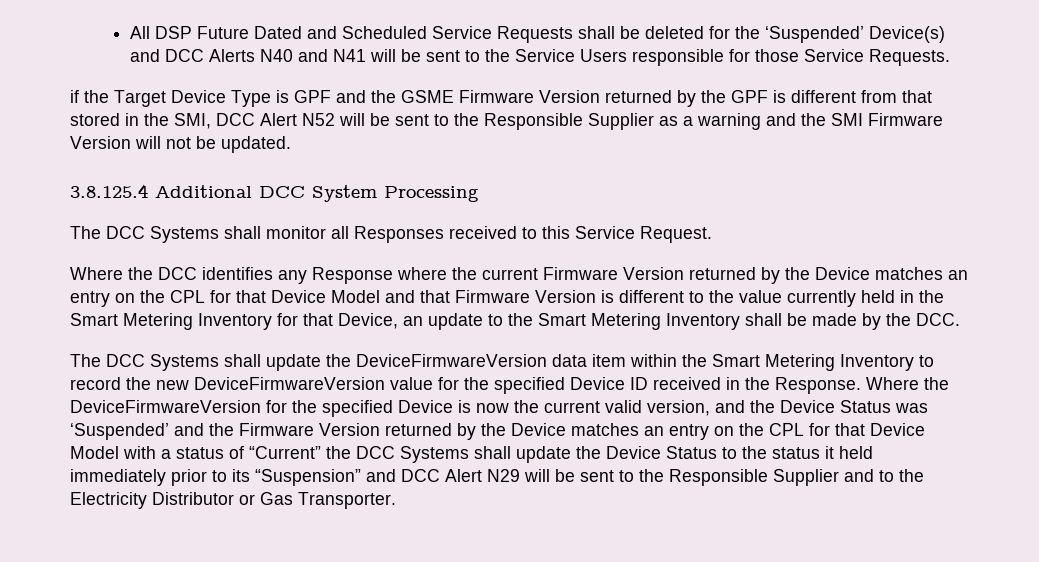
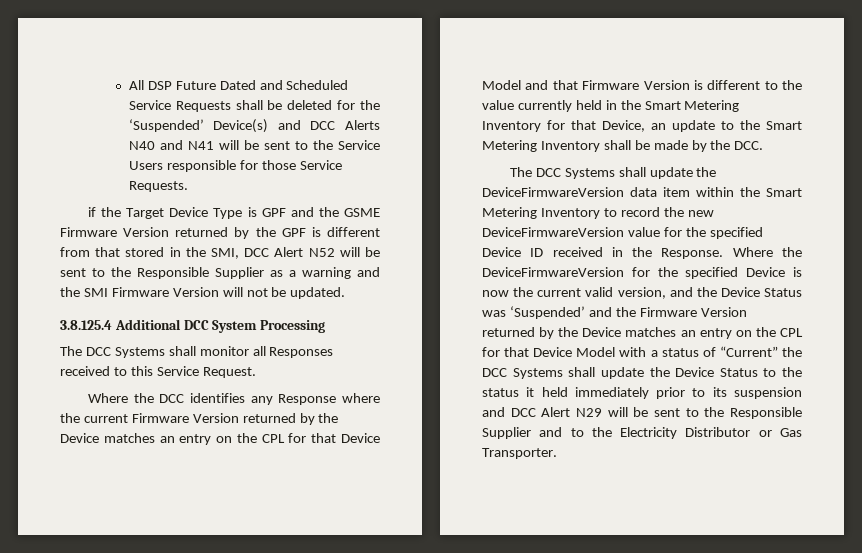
- Where the DeviceFirmwareVersion for the specified Device is now the current valid version, and the Device Status was ‘Suspended’ and the Firmware Version returned by the Device matches an entry on the CPL for that Device Model with a status of “Current” the DCC Systems shall update the Device Status to the status it held immediately prior to its “Suspension” and DCC Alert N29 will be sent to the Responsible Supplier and to the Electricity Distributor or Gas Transporter.
+ Where the DeviceFirmwareVersion for the specified Device is now the current valid version, and the Device Status was ‘Suspended’ and the Firmware Version returned by the Device matches an entry on the CPL for that Device Model with a status of “Current” the DCC Systems shall update the Device Status to the status it held immediately prior to its suspension and DCC Alert N29 will be sent to the Responsible Supplier and to the Electricity Distributor or Gas Transporter.

